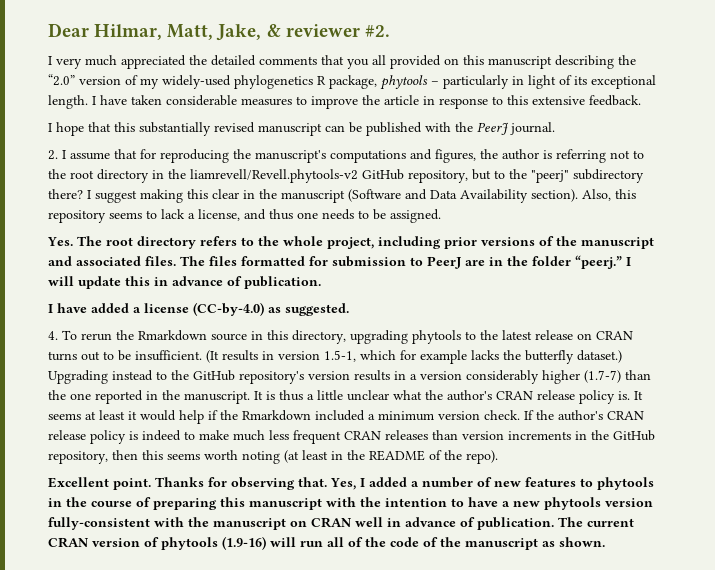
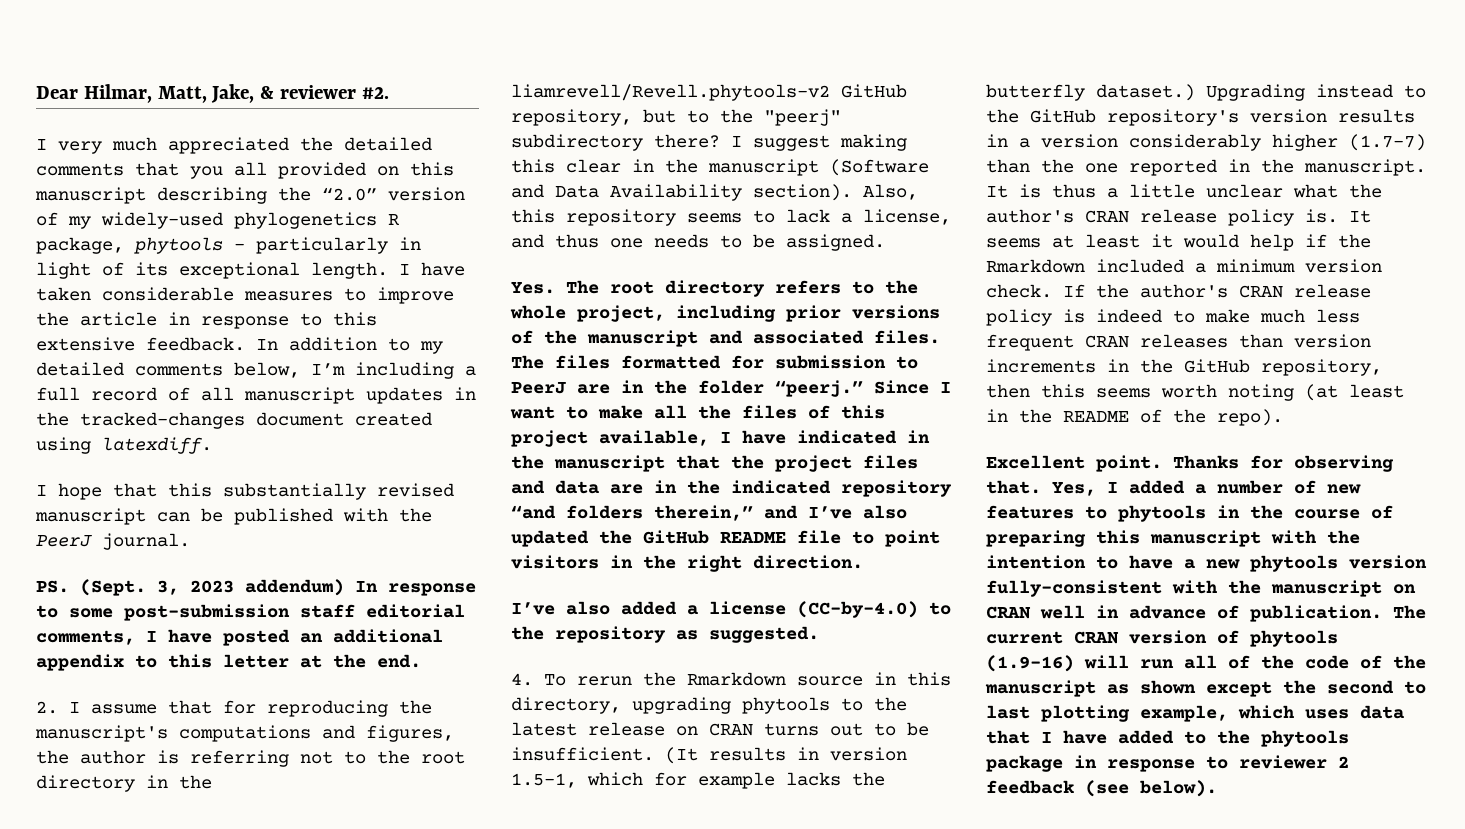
+ In addition to my detailed comments below, I’m including a full record of all manuscript updates in the tracked-changes document created using latexdiff.
+ PS. (Sept. 3, 2023 addendum) In response to some post-submission staff editorial comments, I have posted an additional appendix to this letter at the end.
- I will update this in advance of publication.
- I have added a license (CC-by-4.0) as suggested.
+ Since I want to make all the files of this project available, I have indicated in the manuscript that the project files and data are in the indicated repository “and folders therein,” and I’ve also updated the GitHub README file to point visitors in the right direction.
+ I’ve also added a license (CC-by-4.0) to the repository as suggested.
- The current CRAN version of phytools (1.9-16) will run all of the code of the manuscript as shown.
+ The current CRAN version of phytools (1.9-16) will run all of the code of the manuscript as shown except the second to last plotting example, which uses data that I have added to the phytools package in response to reviewer 2 feedback (see below).

